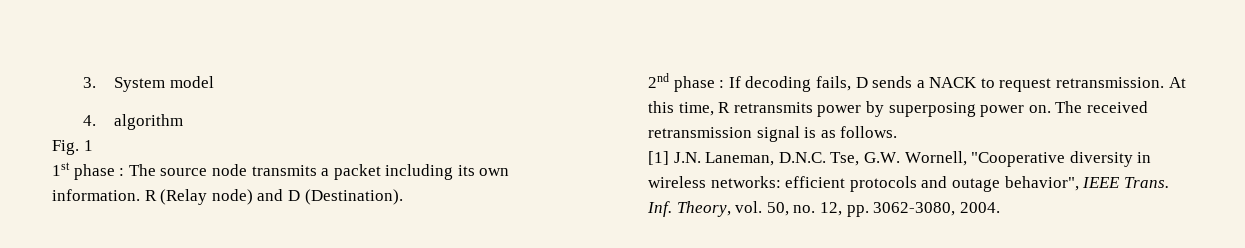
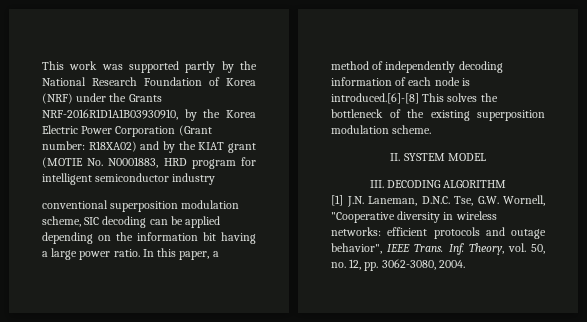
- 3. System model
- 4. algorithm
- Fig. 1
- 1st phase : The source node transmits a packet including its own information. R (Relay node) and D (Destination).
- 2nd phase : If decoding fails, D sends a NACK to request retransmission. At this time, R retransmits power by superposing power on. The received retransmission signal is as follows.
+ This work was supported partly by the National Research Foundation of Korea (NRF) under the Grants NRF-2016R1D1A1B03930910, by the Korea Electric Power Corporation (Grant number: R18XA02) and by the KIAT grant (MOTIE No. N0001883, HRD program for intelligent semiconductor industry
+ conventional superposition modulation scheme, SIC decoding can be applied depending on the information bit having a large power ratio. In this paper, a method of independently decoding information of each node is introduced.[6]-[8] This solves the bottleneck of the existing superposition modulation scheme.
+ II. SYSTEM MODEL
+ III. DECODING ALGORITHM

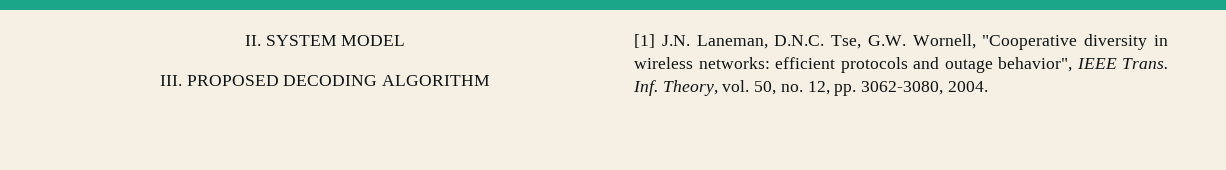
- This work was supported partly by the National Research Foundation of Korea (NRF) under the Grants NRF-2016R1D1A1B03930910, by the Korea Electric Power Corporation (Grant number: R18XA02) and by the KIAT grant (MOTIE No. N0001883, HRD program for intelligent semiconductor industry
- conventional superposition modulation scheme, SIC decoding can be applied depending on the information bit having a large power ratio. In this paper, a method of independently decoding information of each node is introduced.[6]-[8] This solves the bottleneck of the existing superposition modulation scheme.
- III. DECODING ALGORITHM
+ III. PROPOSED DECODING ALGORITHM

